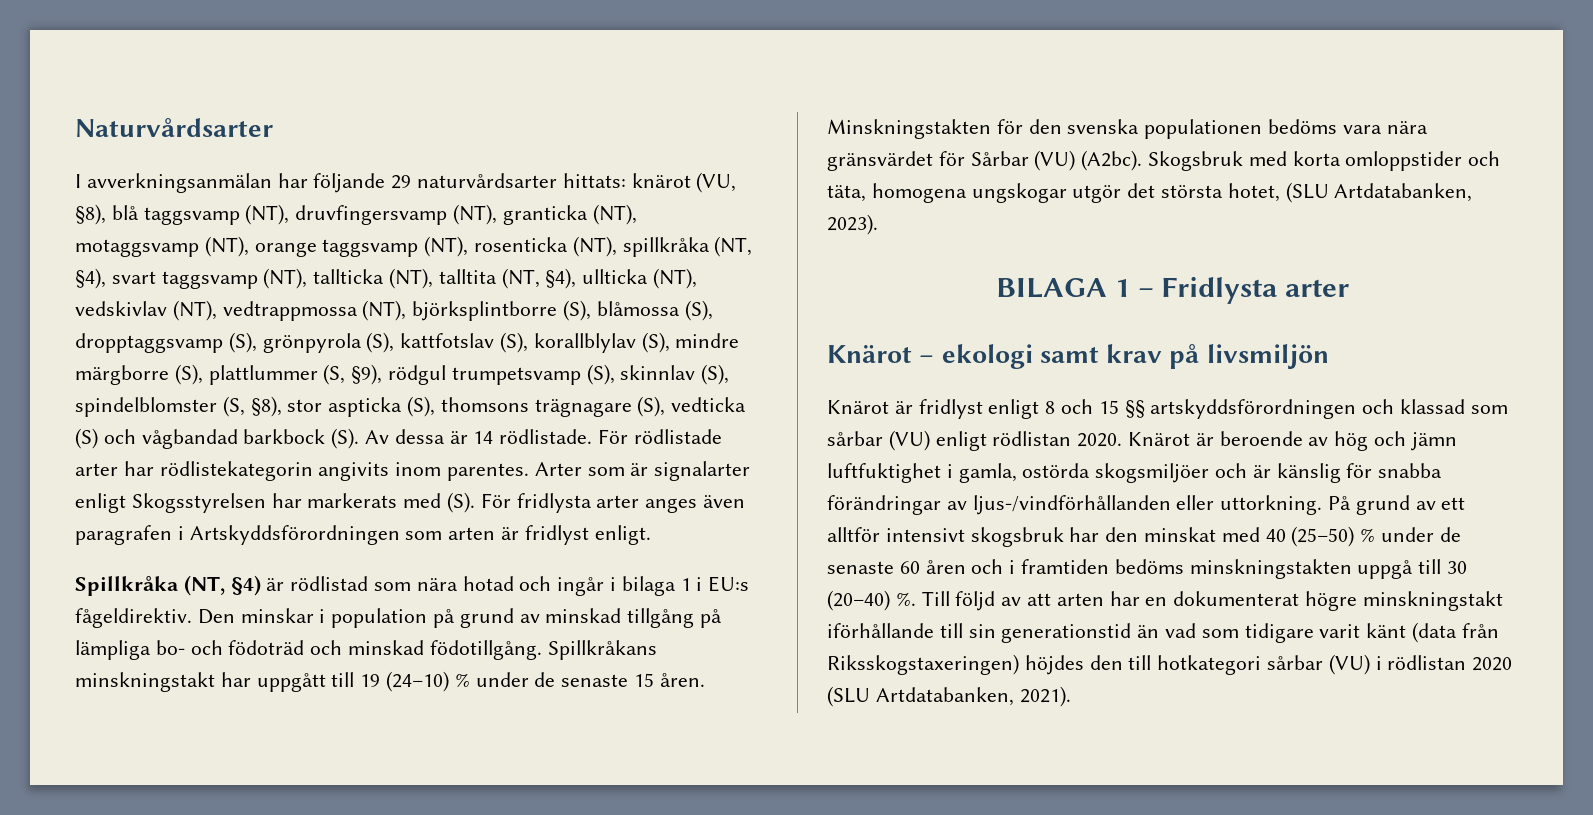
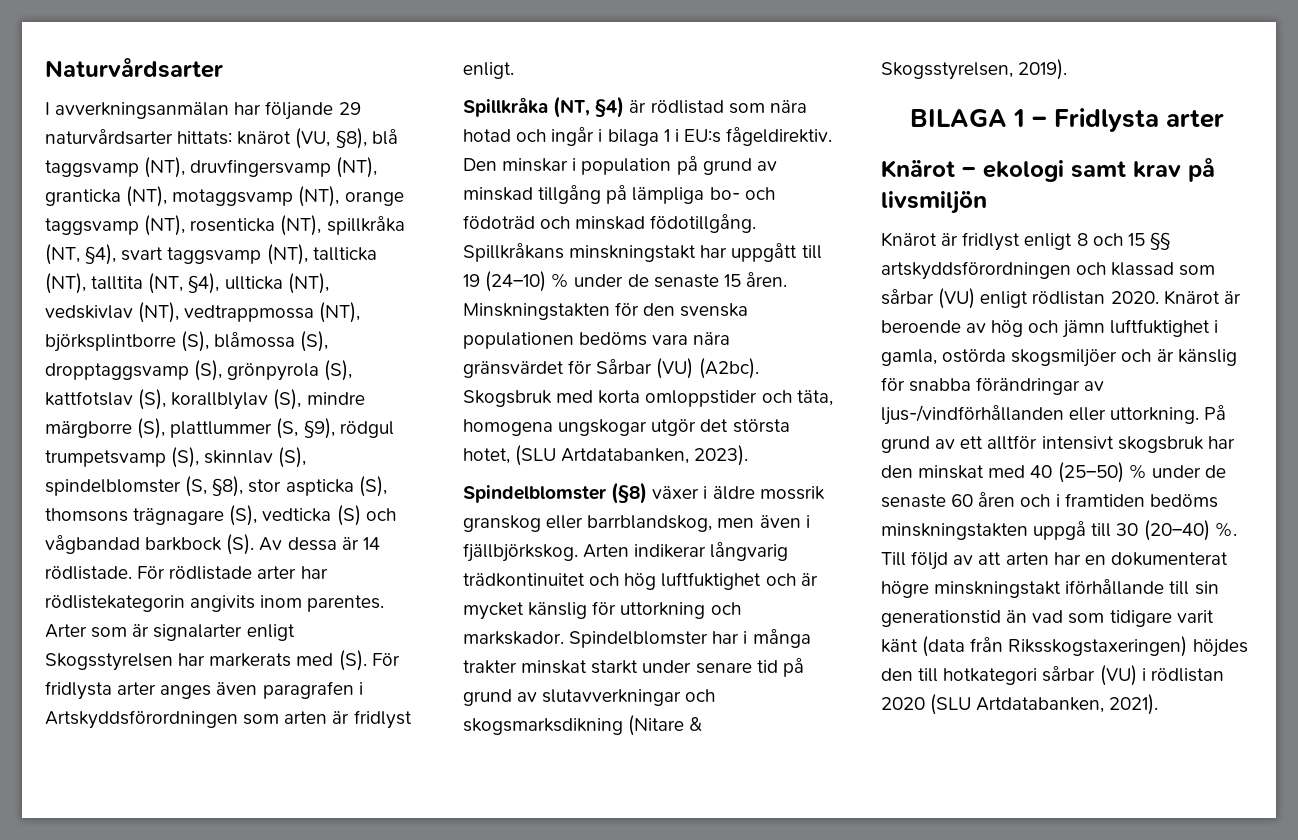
+ Spindelblomster (§8) växer i äldre mossrik granskog eller barrblandskog, men även i fjällbjörkskog. Arten indikerar långvarig trädkontinuitet och hög luftfuktighet och är mycket känslig för uttorkning och markskador. Spindelblomster har i många trakter minskat starkt under senare tid på grund av slutavverkningar och skogsmarksdikning (Nitare & Skogsstyrelsen, 2019).

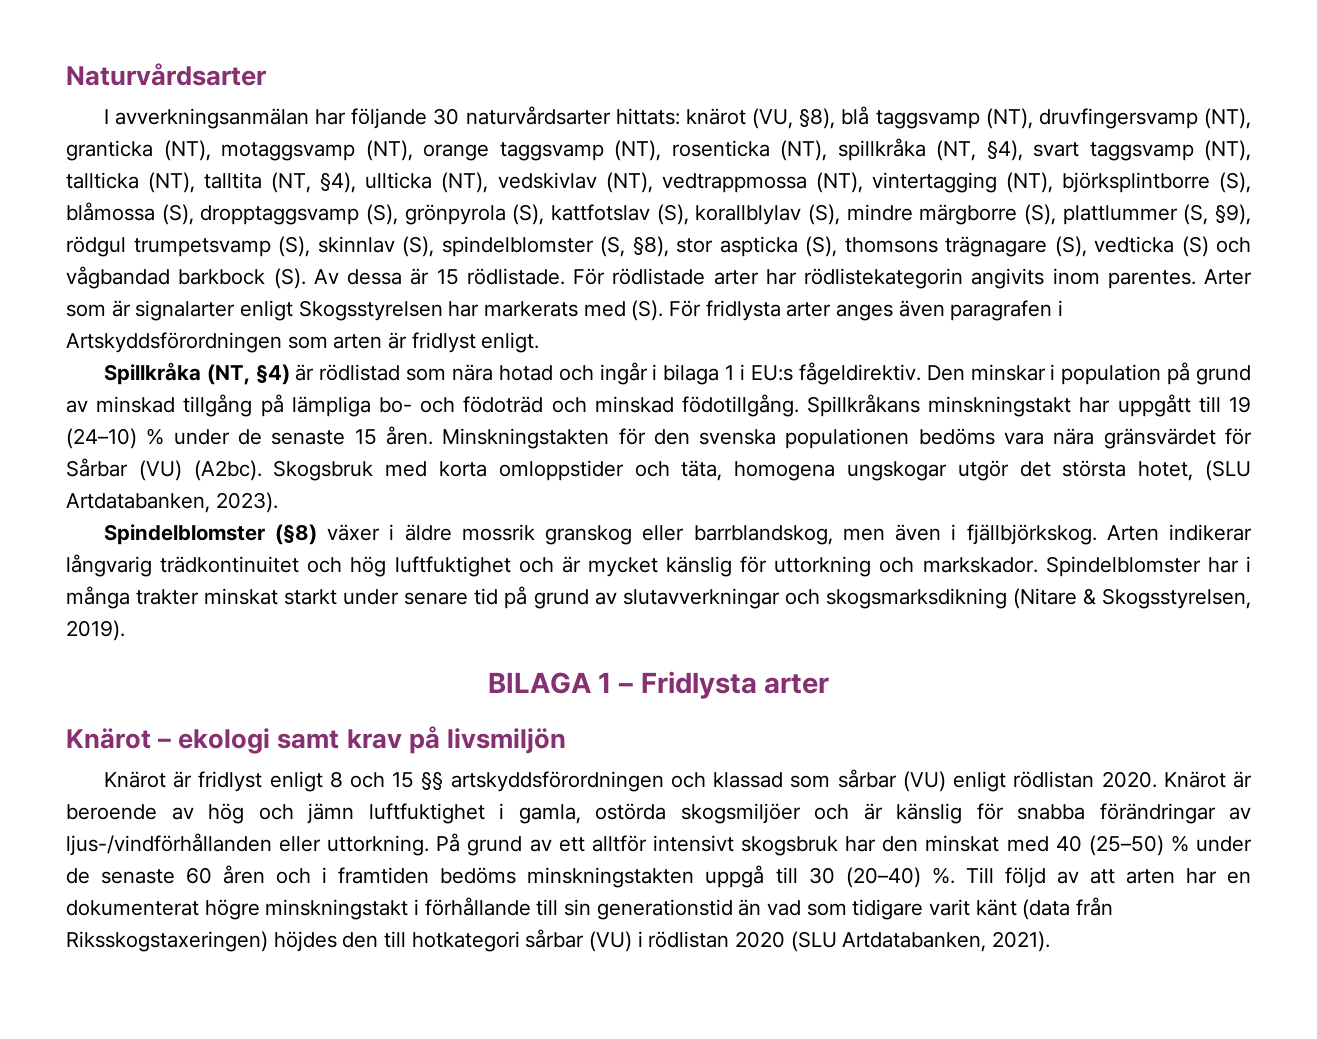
- I avverkningsanmälan har följande 29 naturvårdsarter hittats:
+ I avverkningsanmälan har följande 30 naturvårdsarter hittats:
- knärot (VU, §8), blå taggsvamp (NT), druvfingersvamp (NT), granticka (NT), motaggsvamp (NT), orange taggsvamp (NT), rosenticka (NT), spillkråka (NT, §4), svart taggsvamp (NT), tallticka (NT), talltita (NT, §4), ullticka (NT), vedskivlav (NT), vedtrappmossa (NT), björksplintborre (S), blåmossa (S), dropptaggsvamp (S), grönpyrola (S), kattfotslav (S), korallblylav (S), mindre märgborre (S), plattlummer (S, §9), rödgul trumpetsvamp (S), skinnlav (S), spindelblomster (S, §8), stor aspticka (S), thomsons trägnagare (S), vedticka (S) och vågbandad barkbock (S). Av dessa är 14 rödlistade.
+ knärot (VU, §8), blå taggsvamp (NT), druvfingersvamp (NT), granticka (NT), motaggsvamp (NT), orange taggsvamp (NT), rosenticka (NT), spillkråka (NT, §4), svart taggsvamp (NT), tallticka (NT), talltita (NT, §4), ullticka (NT), vedskivlav (NT), vedtrappmossa (NT), vintertagging (NT), björksplintborre (S), blåmossa (S), dropptaggsvamp (S), grönpyrola (S), kattfotslav (S), korallblylav (S), mindre märgborre (S), plattlummer (S, §9), rödgul trumpetsvamp (S), skinnlav (S), spindelblomster (S, §8), stor aspticka (S), thomsons trägnagare (S), vedticka (S) och vågbandad barkbock (S). Av dessa är 15 rödlistade.
- Till följd av att arten har en dokumenterat högre minskningstakt iförhållande till sin generationstid än vad som tidigare varit känt (data från Riksskogstaxeringen) höjdes den till hotkategori sårbar (VU) i rödlistan 2020 (SLU Artdatabanken, 2021).
+ Till följd av att arten har en dokumenterat högre minskningstakt i förhållande till sin generationstid än vad som tidigare varit känt (data från Riksskogstaxeringen) höjdes den till hotkategori sårbar (VU) i rödlistan 2020 (SLU Artdatabanken, 2021).

